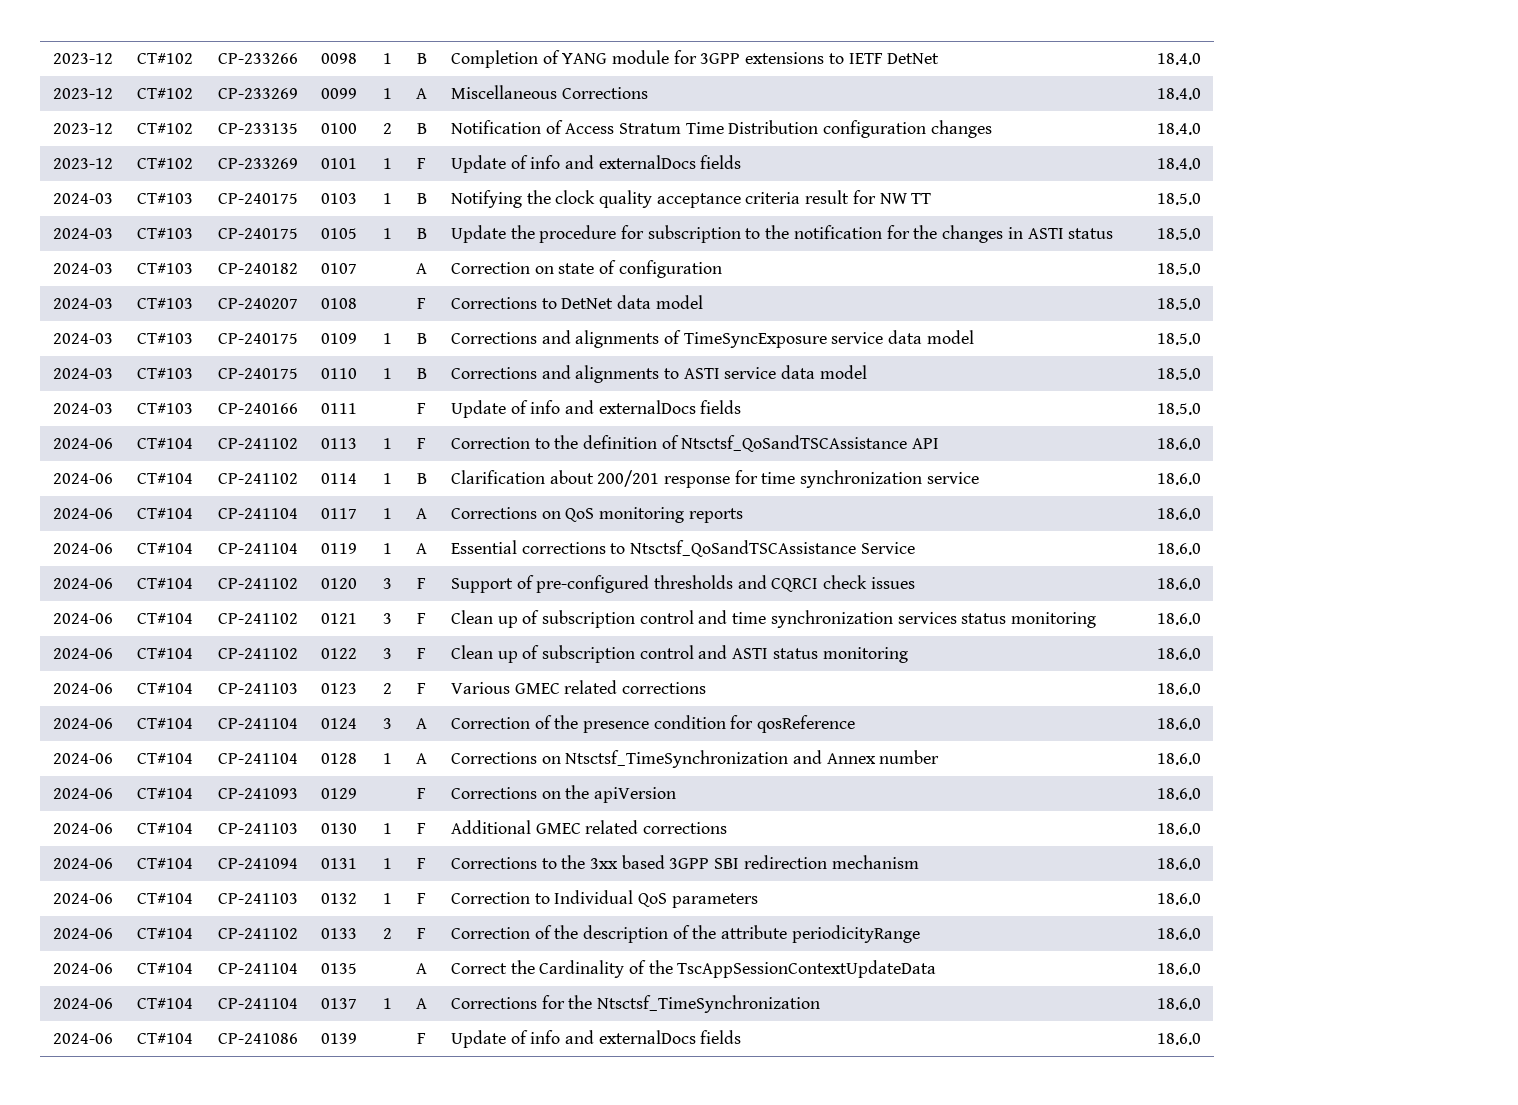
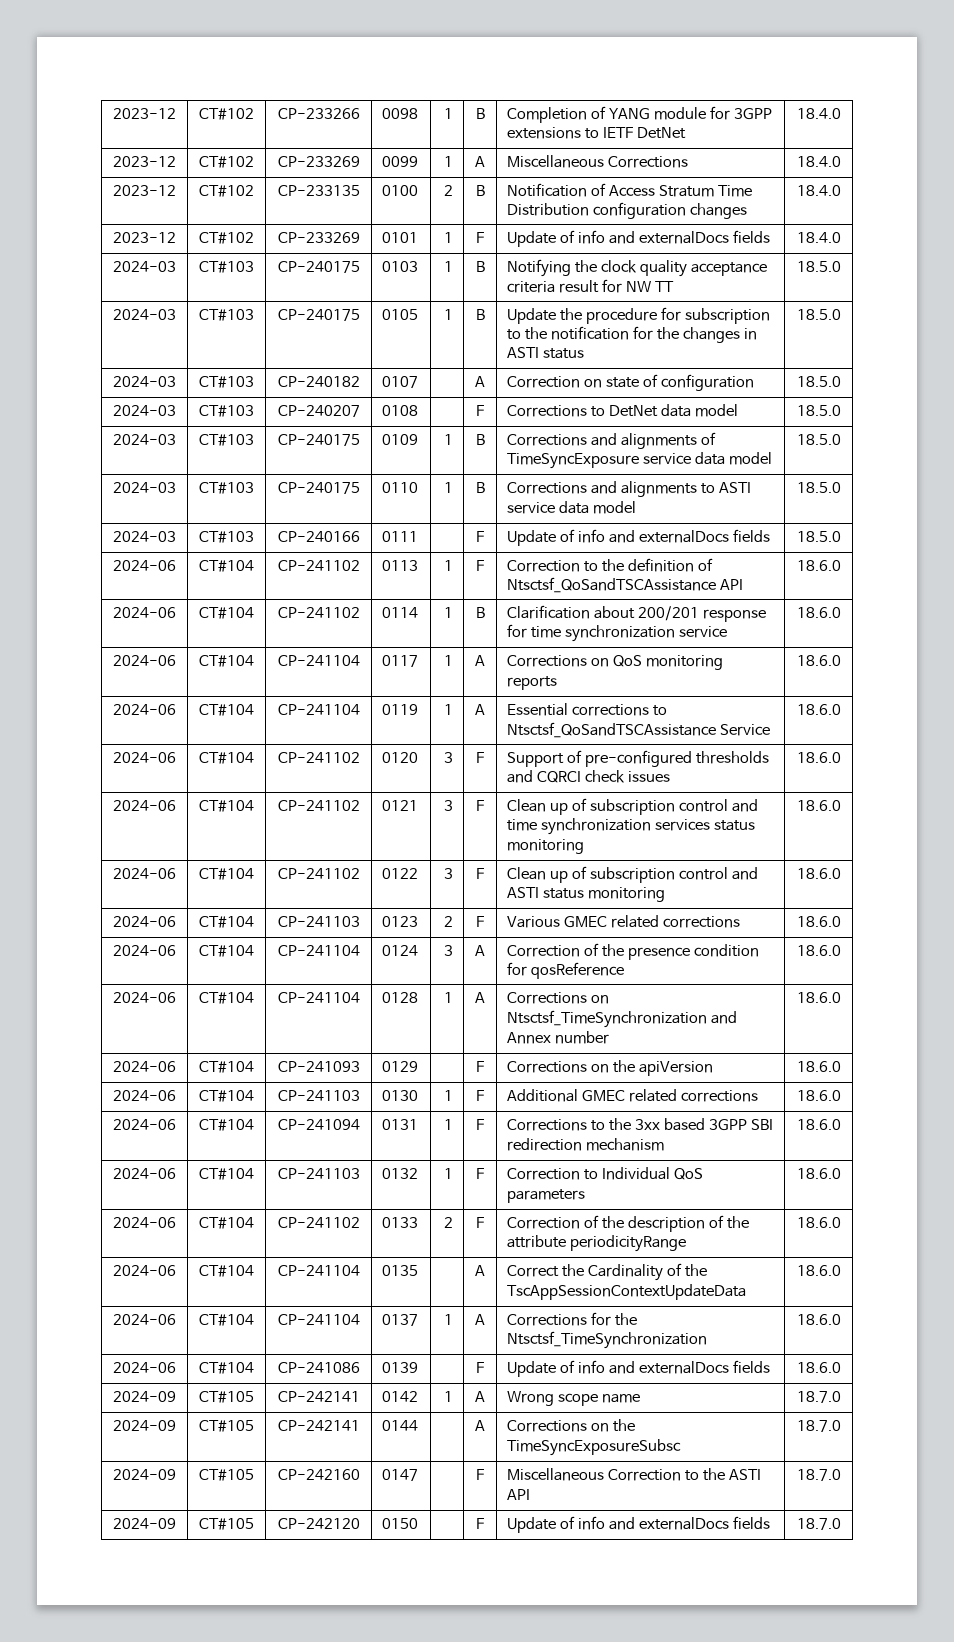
+ 2024-09 | CT#105 | CP-242141 | 0142 | 1 | A | Wrong scope name | 18.7.0
+ 2024-09 | CT#105 | CP-242141 | 0144 | | A | Corrections on the TimeSyncExposureSubsc | 18.7.0
+ 2024-09 | CT#105 | CP-242160 | 0147 | | F | Miscellaneous Correction to the ASTI API | 18.7.0
+ 2024-09 | CT#105 | CP-242120 | 0150 | | F | Update of info and externalDocs fields | 18.7.0

